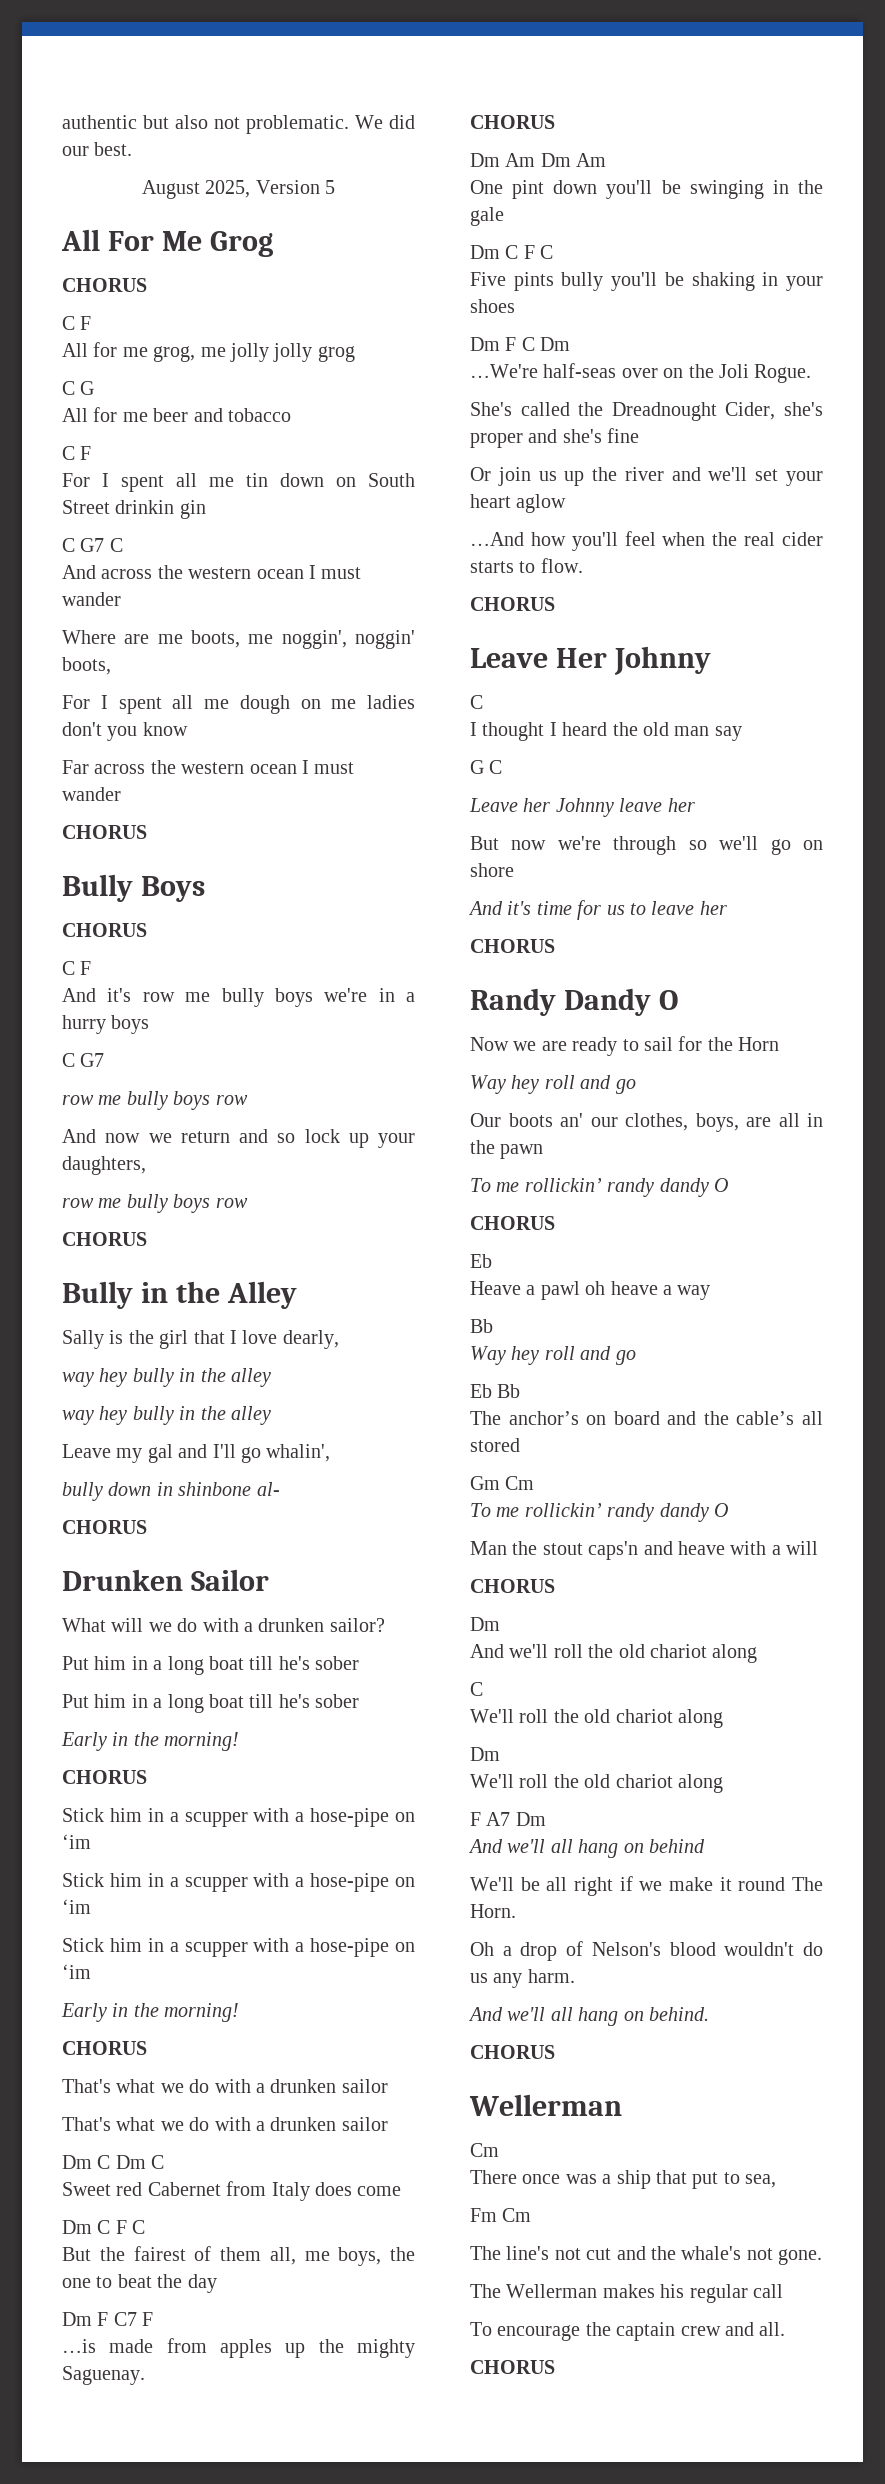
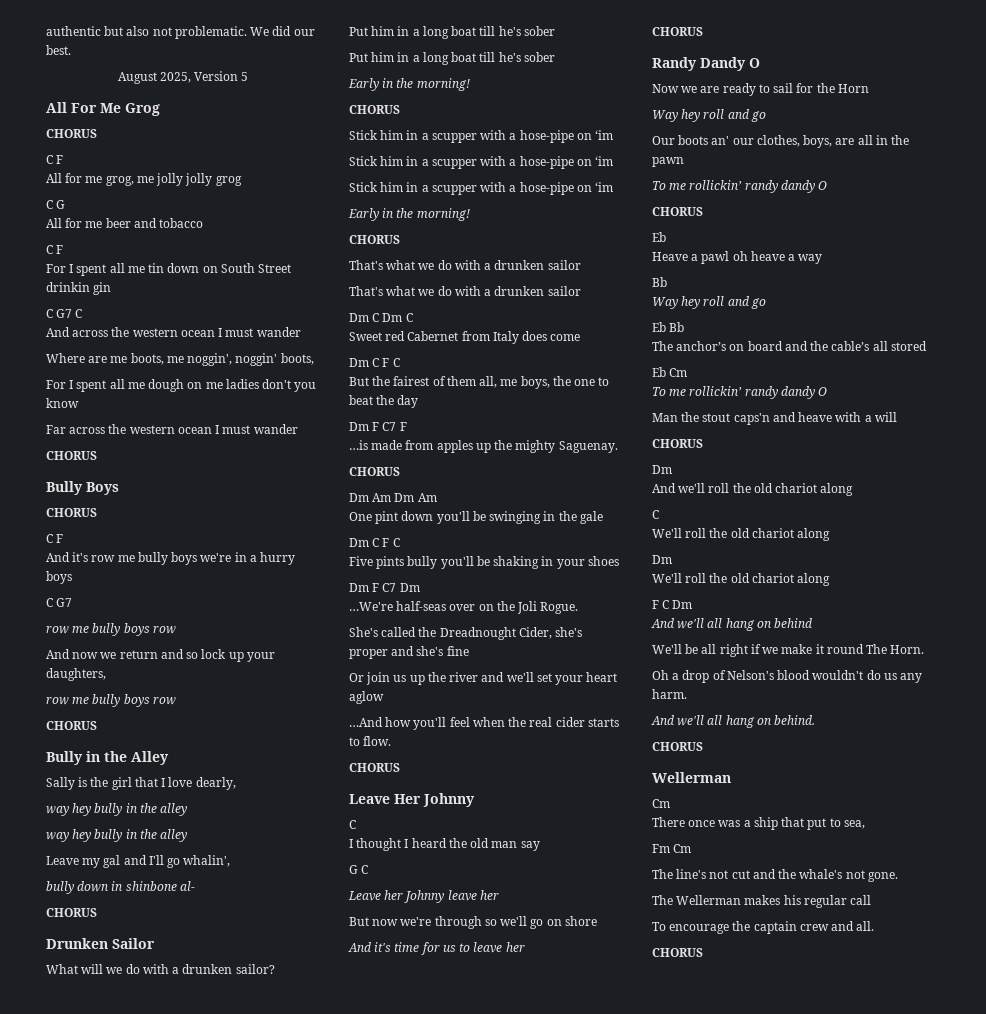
- Dm F C Dm
+ Dm F C7 Dm
- Gm Cm
+ Eb Cm
- F A7 Dm
+ F C Dm

